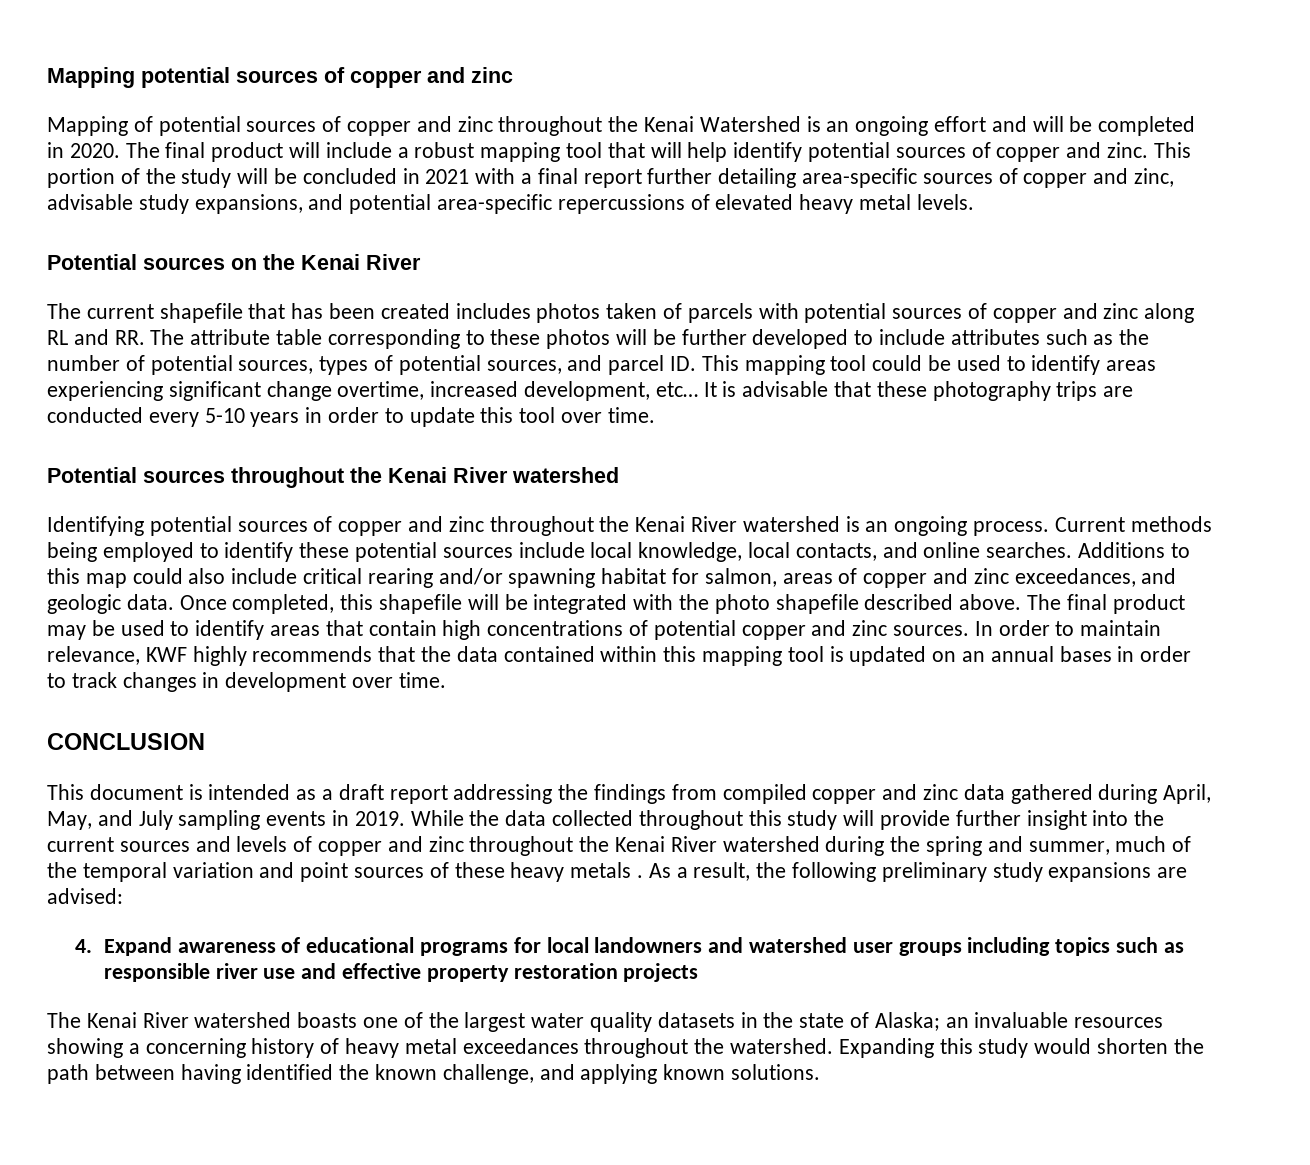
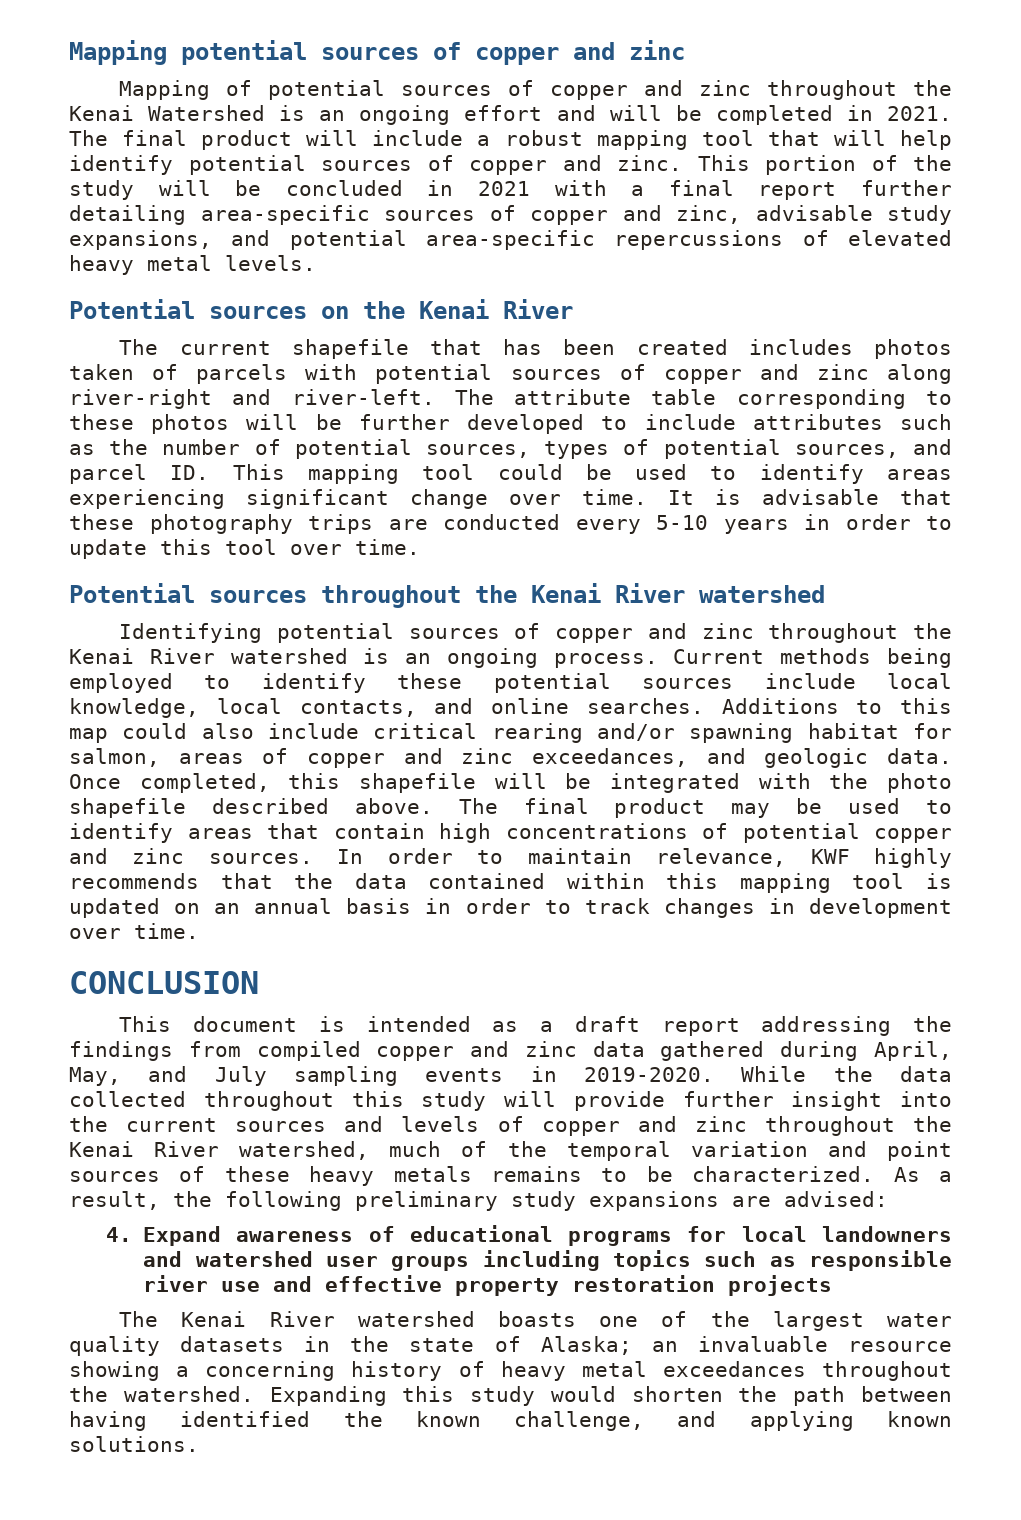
- Mapping of potential sources of copper and zinc throughout the Kenai Watershed is an ongoing effort and will be completed in 2020.
+ Mapping of potential sources of copper and zinc throughout the Kenai Watershed is an ongoing effort and will be completed in 2021.
- The current shapefile that has been created includes photos taken of parcels with potential sources of copper and zinc along RL and RR. The attribute table corresponding to these photos will be further developed to include attributes such as the number of potential sources, types of potential sources, and parcel ID. This mapping tool could be used to identify areas experiencing significant change overtime, increased development, etc…
+ The current shapefile that has been created includes photos taken of parcels with potential sources of copper and zinc along river-right and river-left. The attribute table corresponding to these photos will be further developed to include attributes such as the number of potential sources, types of potential sources, and parcel ID. This mapping tool could be used to identify areas experiencing significant change over time.
- In order to maintain relevance, KWF highly recommends that the data contained within this mapping tool is updated on an annual bases in order to track changes in development over time.
+ In order to maintain relevance, KWF highly recommends that the data contained within this mapping tool is updated on an annual basis in order to track changes in development over time.
- This document is intended as a draft report addressing the findings from compiled copper and zinc data gathered during April, May, and July sampling events in 2019.
+ This document is intended as a draft report addressing the findings from compiled copper and zinc data gathered during April, May, and July sampling events in 2019-2020.
- While the data collected throughout this study will provide further insight into the current sources and levels of copper and zinc throughout the Kenai River watershed during the spring and summer, much of the temporal variation and point sources of these heavy metals .
+ While the data collected throughout this study will provide further insight into the current sources and levels of copper and zinc throughout the Kenai River watershed, much of the temporal variation and point sources of these heavy metals remains to be characterized.
- The Kenai River watershed boasts one of the largest water quality datasets in the state of Alaska; an invaluable resources showing a concerning history of heavy metal exceedances throughout the watershed.
+ The Kenai River watershed boasts one of the largest water quality datasets in the state of Alaska; an invaluable resource showing a concerning history of heavy metal exceedances throughout the watershed.

